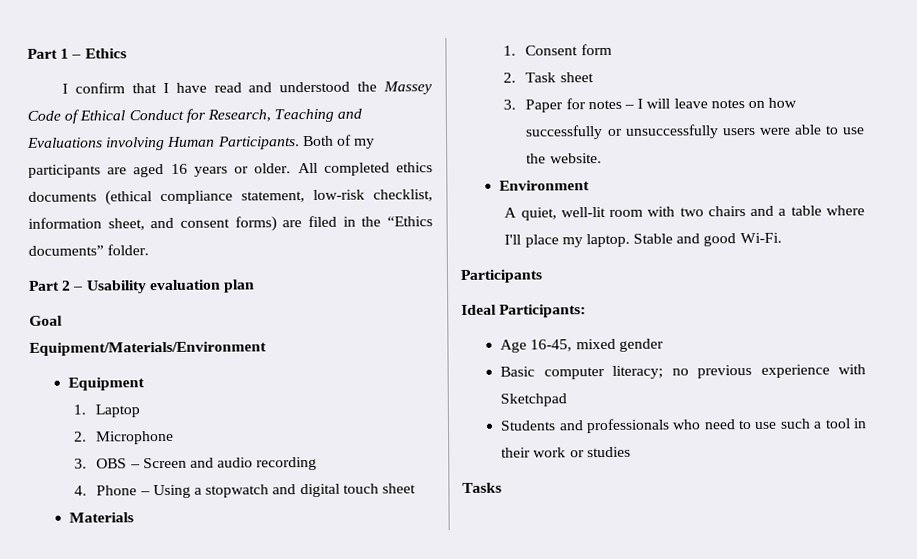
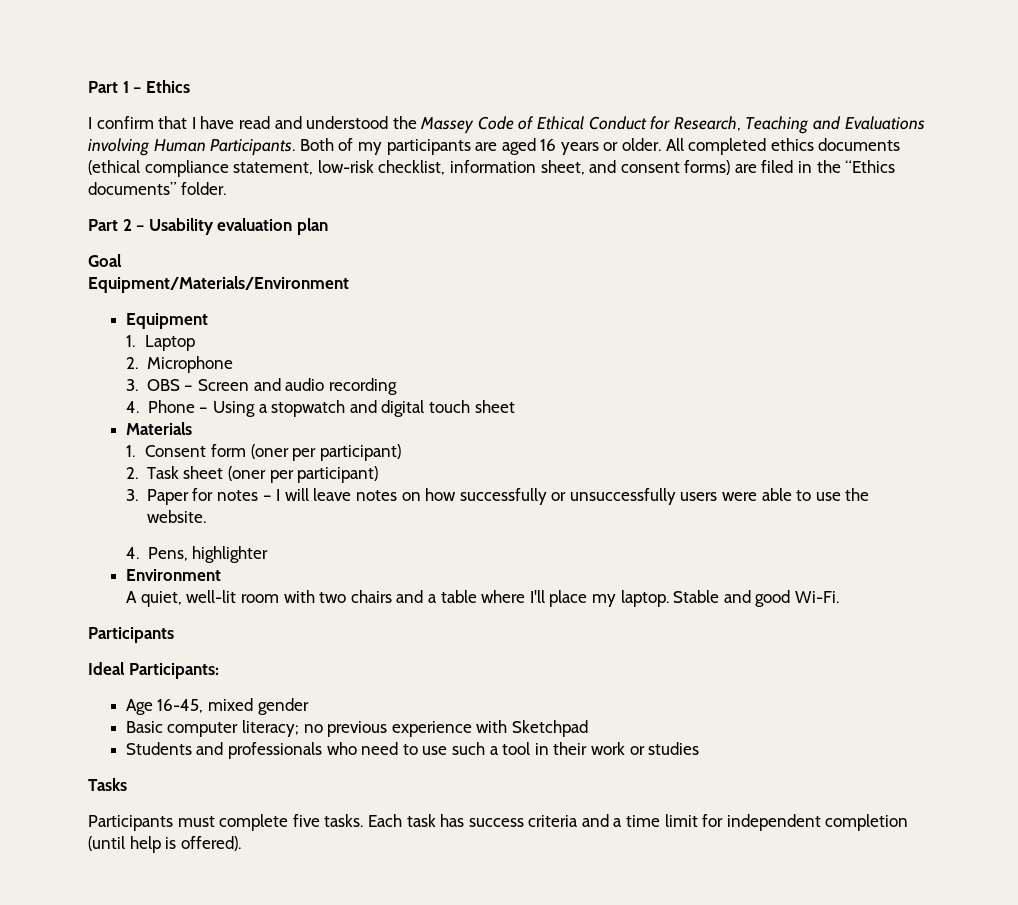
- 1. Consent form
+ 1. Consent form (oner per participant)
- 2. Task sheet
+ 2. Task sheet (oner per participant)
+ 4. Pens, highlighter
+ Participants must complete five tasks. Each task has success criteria and a time limit for independent completion (until help is offered).

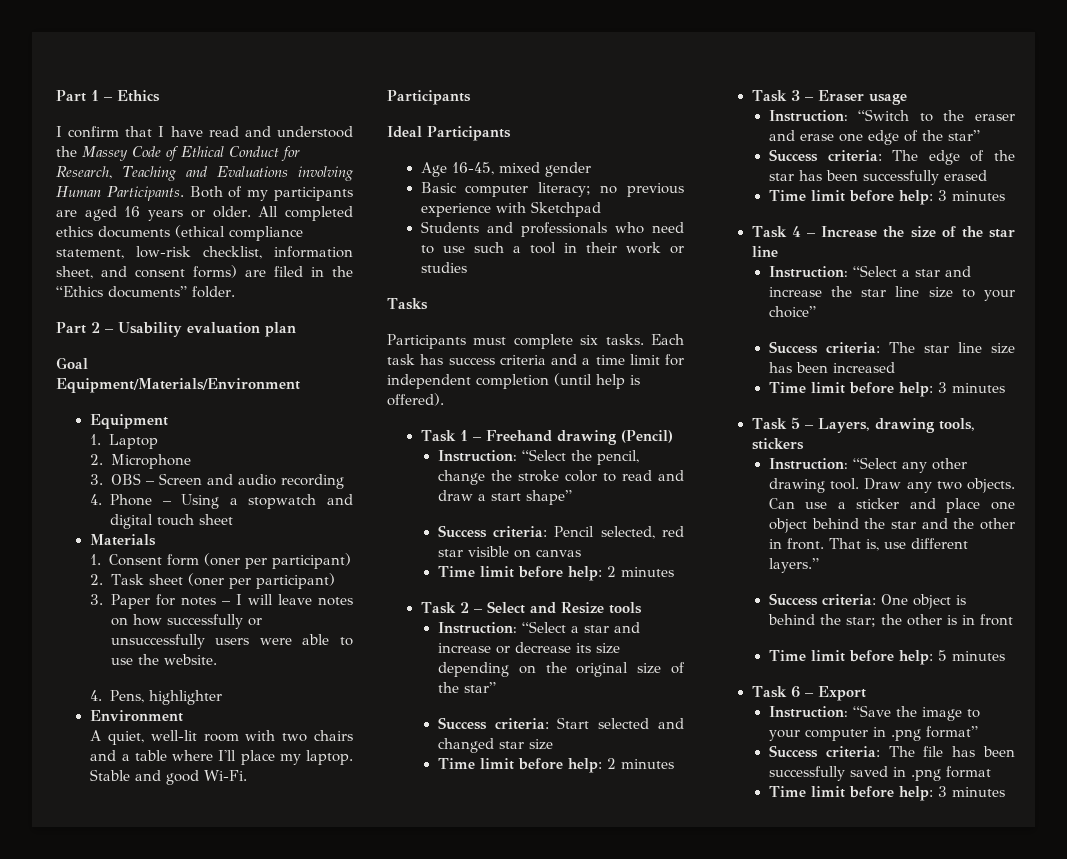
- Ideal Participants:
+ Ideal Participants
- Participants must complete five tasks.
+ Participants must complete six tasks.
+ Task 1 – Freehand drawing (Pencil)
+ Instruction: “Select the pencil, change the stroke color to read and draw a start shape”
+ Success criteria: Pencil selected, red star visible on canvas
+ Time limit before help: 2 minutes
+ Task 2 – Select and Resize tools
+ Instruction: “Select a star and increase or decrease its size depending on the original size of the star”
+ Success criteria: Start selected and changed star size
+ Time limit before help: 2 minutes
+ Task 3 – Eraser usage
+ Instruction: “Switch to the eraser and erase one edge of the star”
+ Success criteria: The edge of the star has been successfully erased
+ Time limit before help: 3 minutes
+ Task 4 – Increase the size of the star line
+ Instruction: “Select a star and increase the star line size to your choice”
+ Success criteria: The star line size has been increased
+ Time limit before help: 3 minutes
+ Task 5 – Layers, drawing tools, stickers
+ Instruction: “Select any other drawing tool. Draw any two objects. Can use a sticker and place one object behind the star and the other in front. That is, use different layers.”
+ Success criteria: One object is behind the star; the other is in front
+ Time limit before help: 5 minutes
+ Task 6 – Export
+ Instruction: “Save the image to your computer in .png format”
+ Success criteria: The file has been successfully saved in .png format
+ Time limit before help: 3 minutes

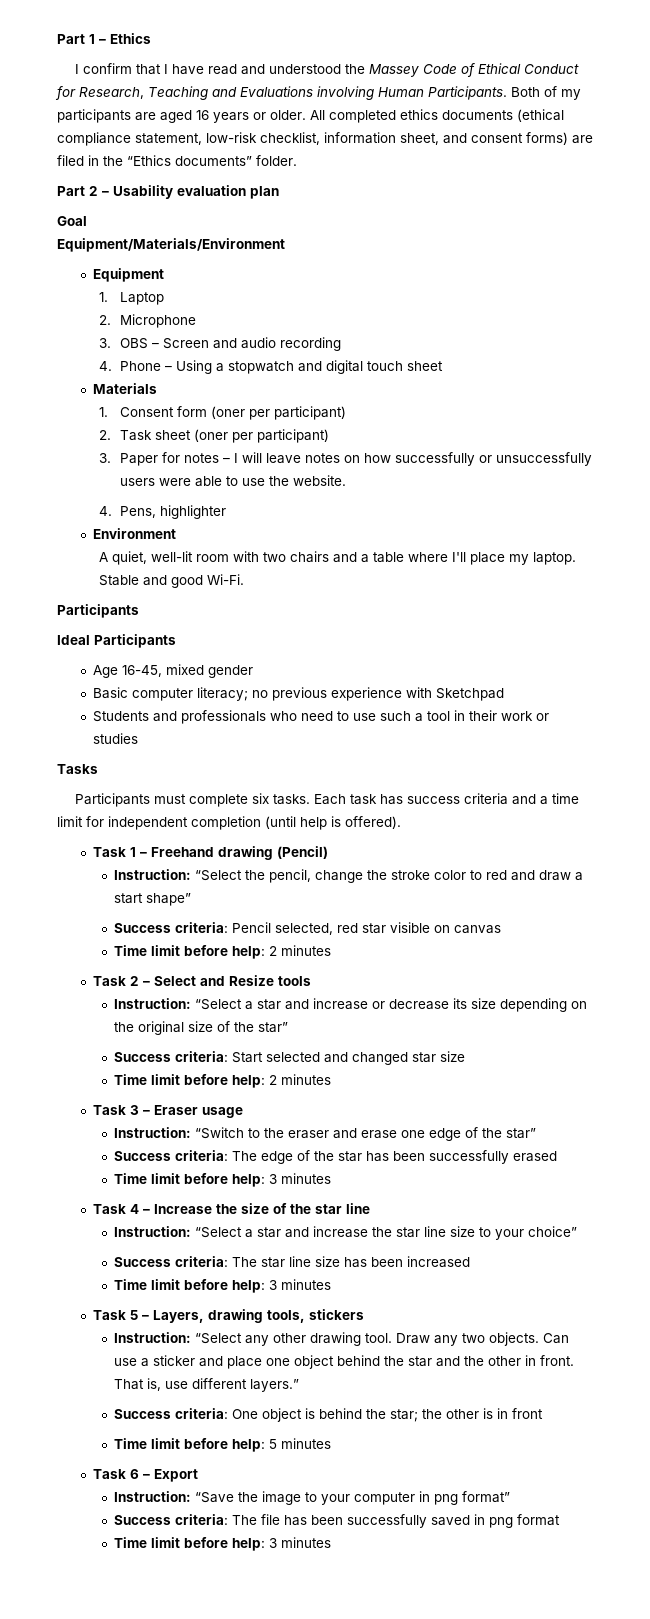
- Instruction: “Select the pencil, change the stroke color to read and draw a start shape”
+ Instruction: “Select the pencil, change the stroke color to red and draw a start shape”
- Instruction: “Save the image to your computer in .png format”
+ Instruction: “Save the image to your computer in png format”
- Success criteria: The file has been successfully saved in .png format
+ Success criteria: The file has been successfully saved in png format

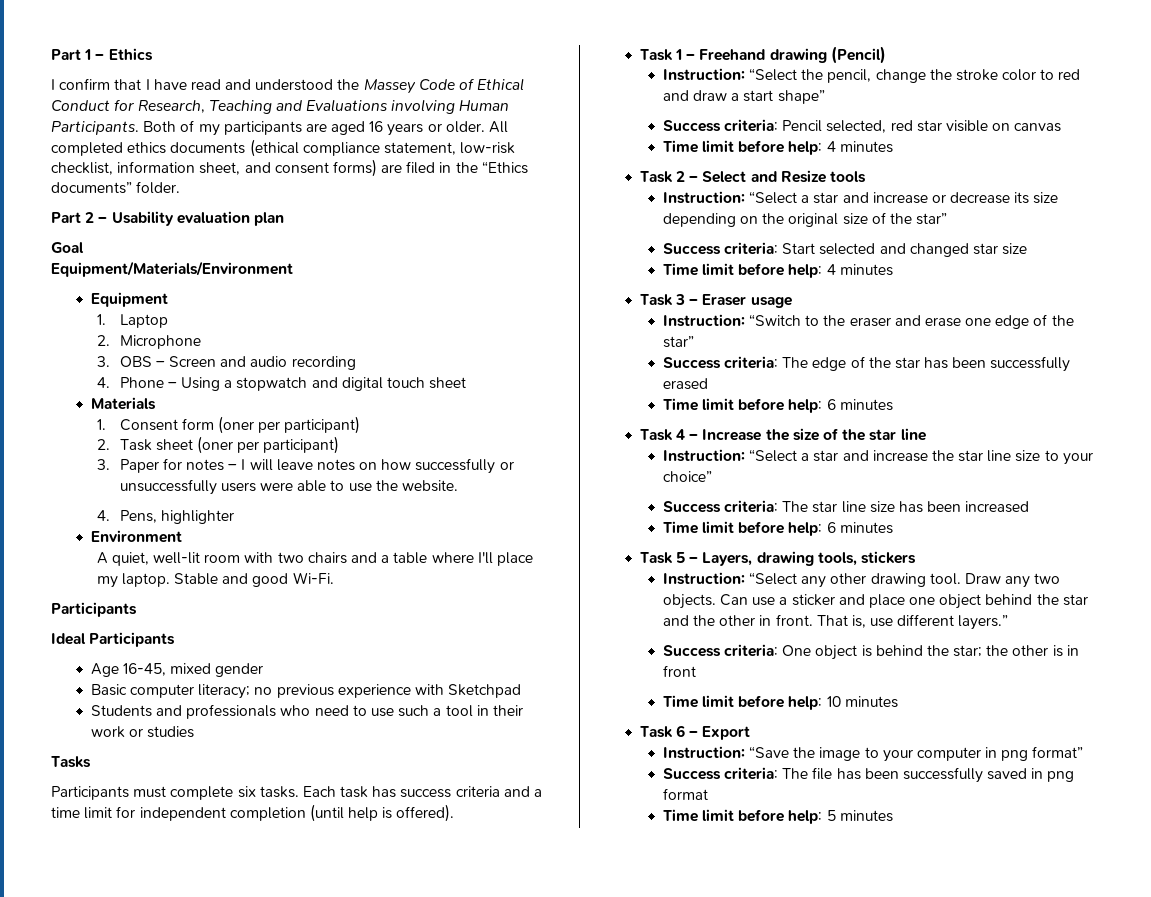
  Success criteria: Pencil selected, red star visible on canvas
- Time limit before help: 2 minutes
+ Time limit before help: 4 minutes
  Success criteria: Start selected and changed star size
- Time limit before help: 2 minutes
+ Time limit before help: 4 minutes
  Success criteria: The edge of the star has been successfully erased
- Time limit before help: 3 minutes
+ Time limit before help: 6 minutes
  Success criteria: The star line size has been increased
- Time limit before help: 3 minutes
+ Time limit before help: 6 minutes
- Time limit before help: 5 minutes
+ Time limit before help: 10 minutes
  Success criteria: The file has been successfully saved in png format
- Time limit before help: 3 minutes
+ Time limit before help: 5 minutes

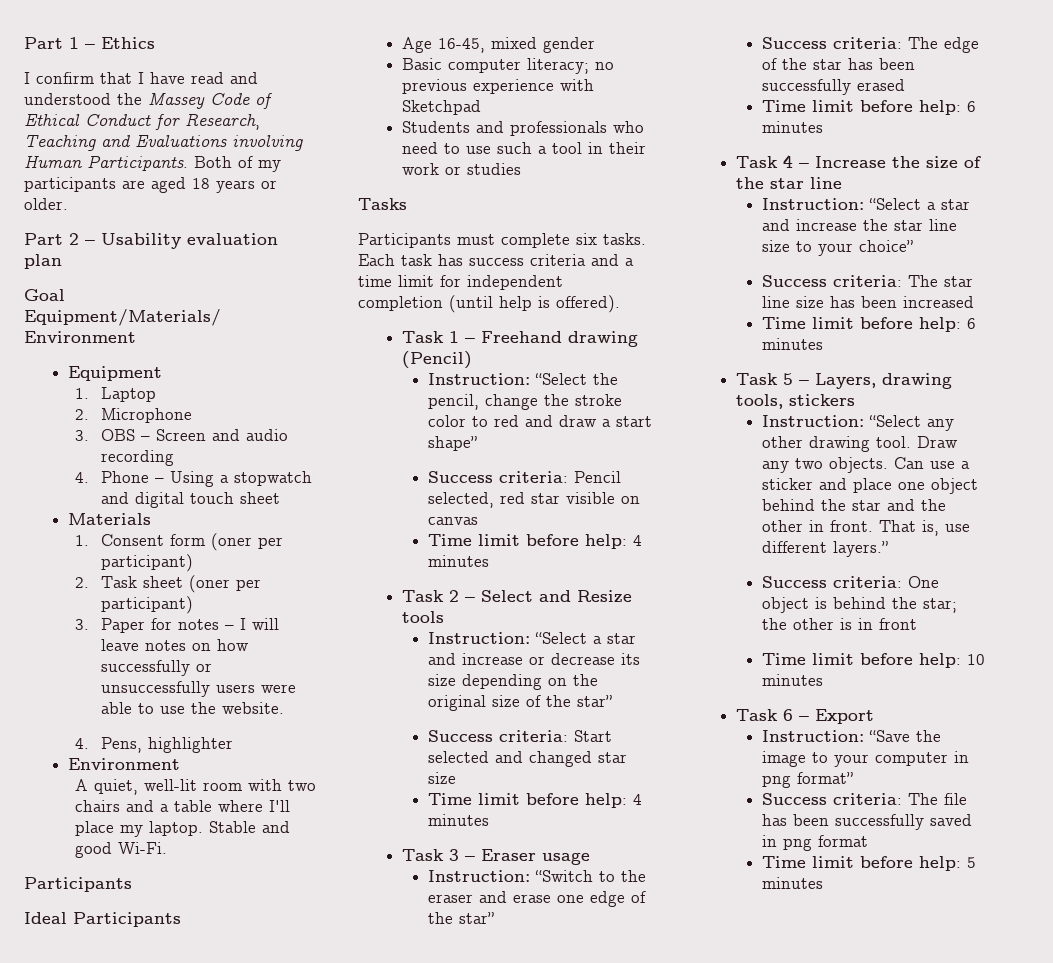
- Both of my participants are aged 16 years or older. All completed ethics documents (ethical compliance statement, low-risk checklist, information sheet, and consent forms) are filed in the “Ethics documents” folder.
+ Both of my participants are aged 18 years or older.

